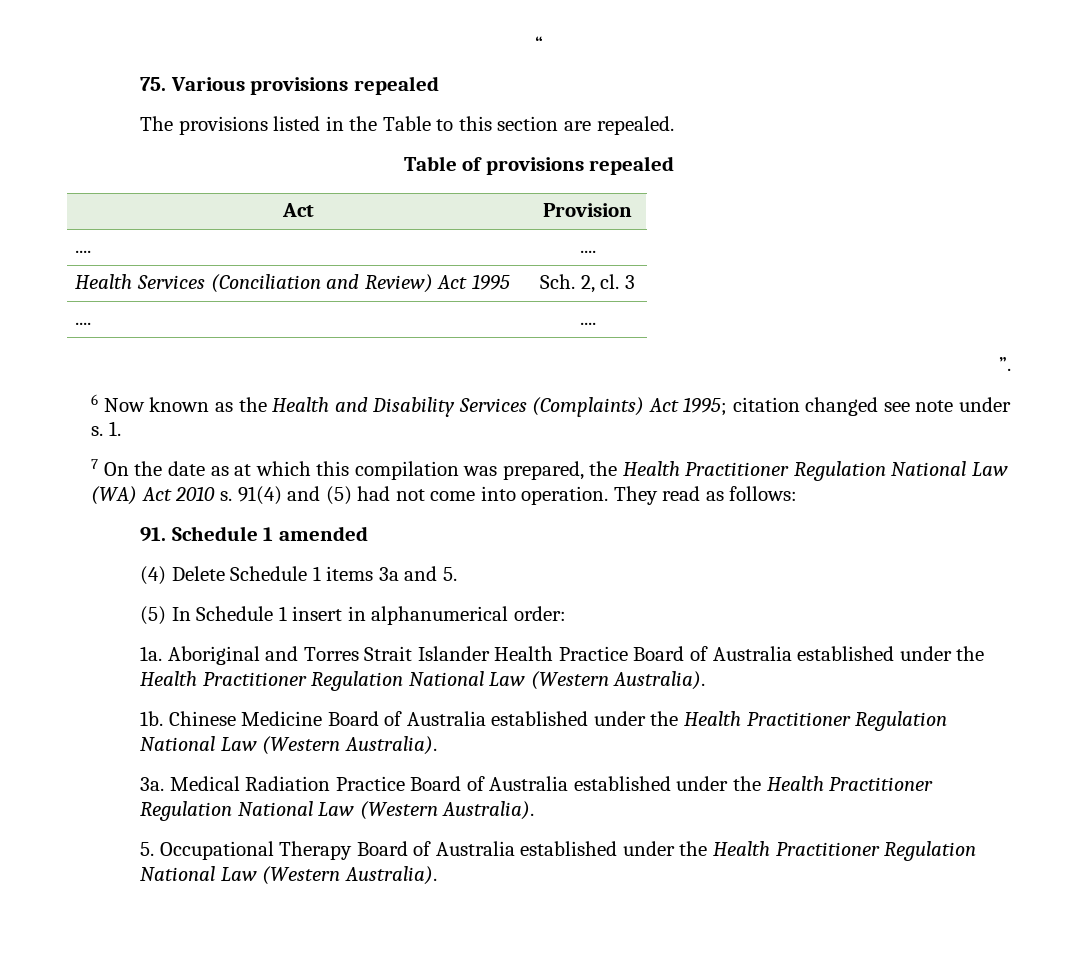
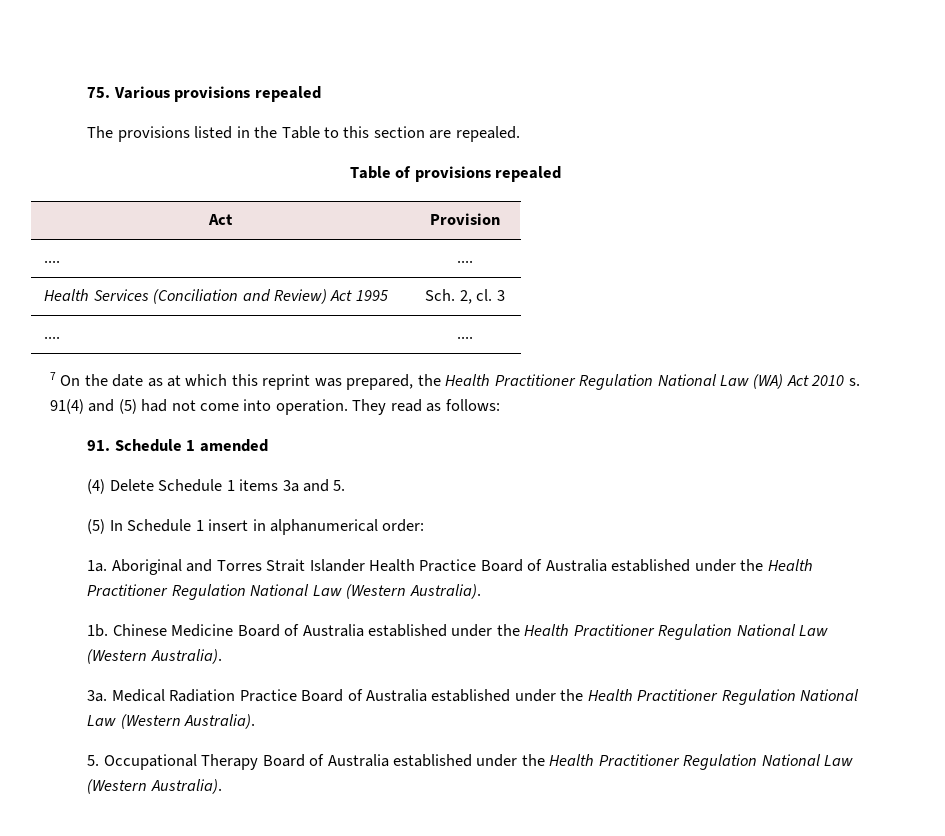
- “
- ”.
- 6 Now known as the Health and Disability Services (Complaints) Act 1995; citation changed see note under s. 1.
- 7 On the date as at which this compilation was prepared, the Health Practitioner Regulation National Law (WA) Act 2010 s.
+ 7 On the date as at which this reprint was prepared, the Health Practitioner Regulation National Law (WA) Act 2010 s.

